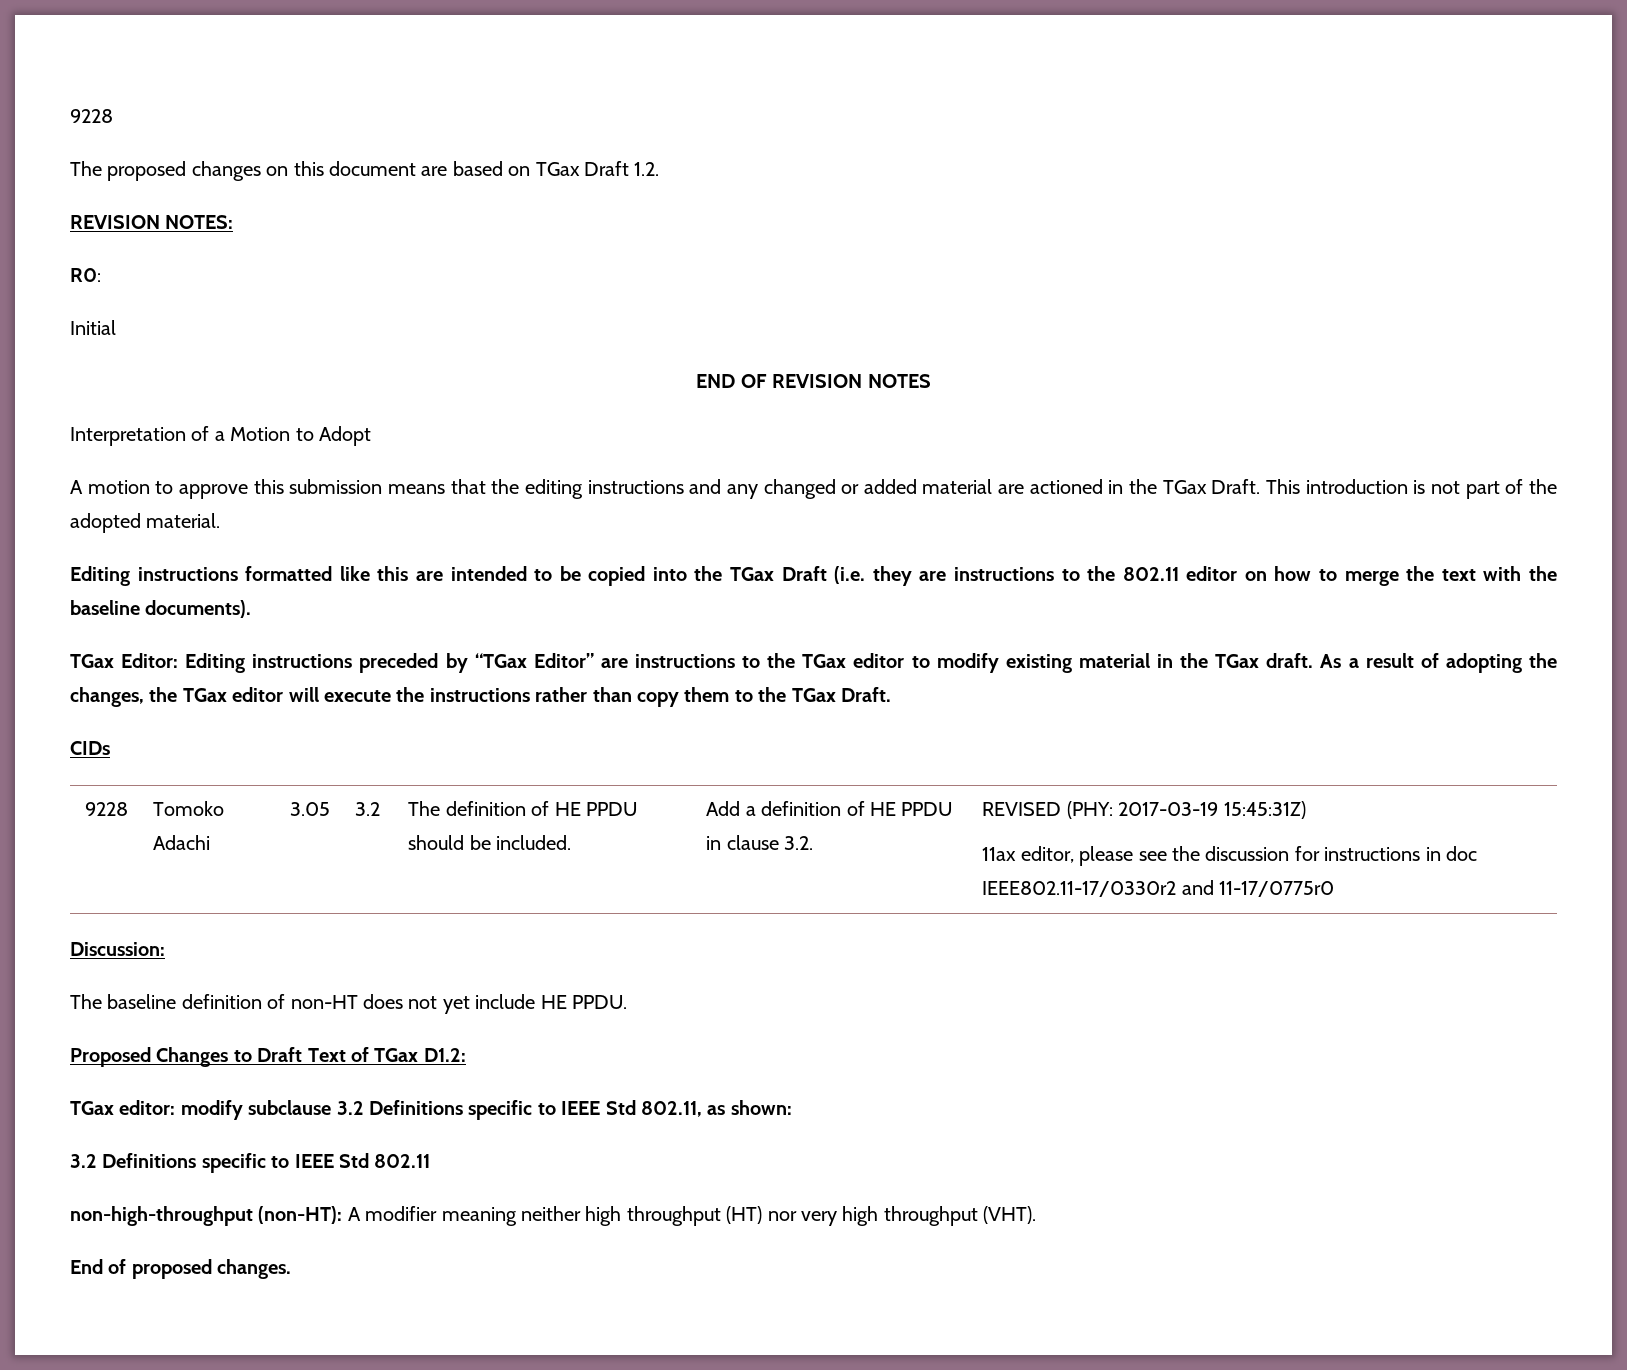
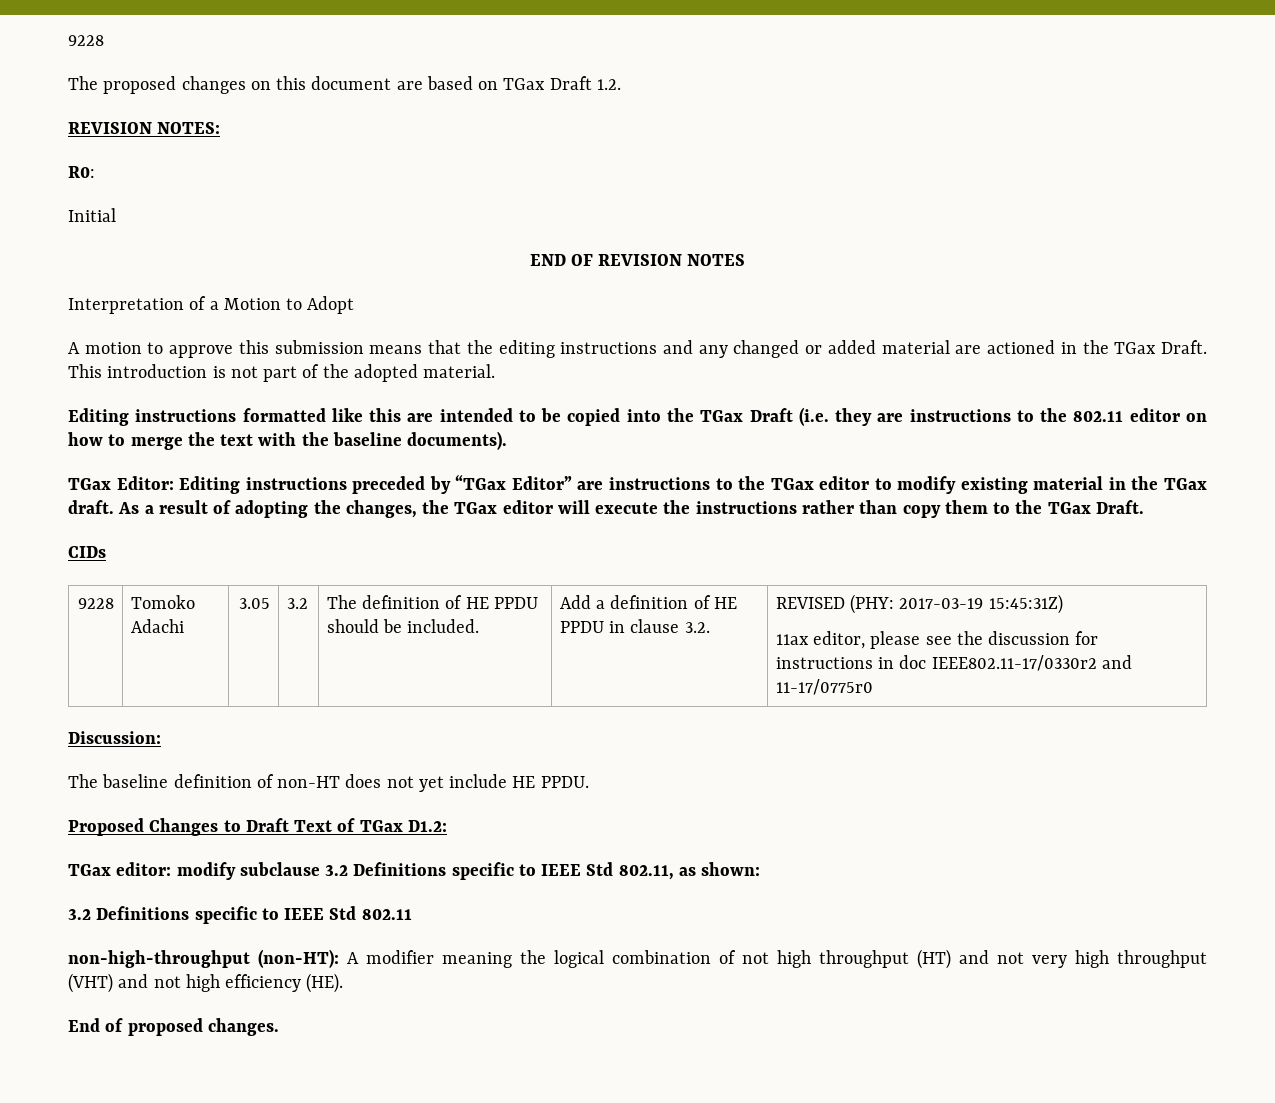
- non-high-throughput (non-HT): A modifier meaning neither high throughput (HT) nor very high throughput (VHT).
+ non-high-throughput (non-HT): A modifier meaning the logical combination of not high throughput (HT) and not very high throughput (VHT) and not high efficiency (HE).

